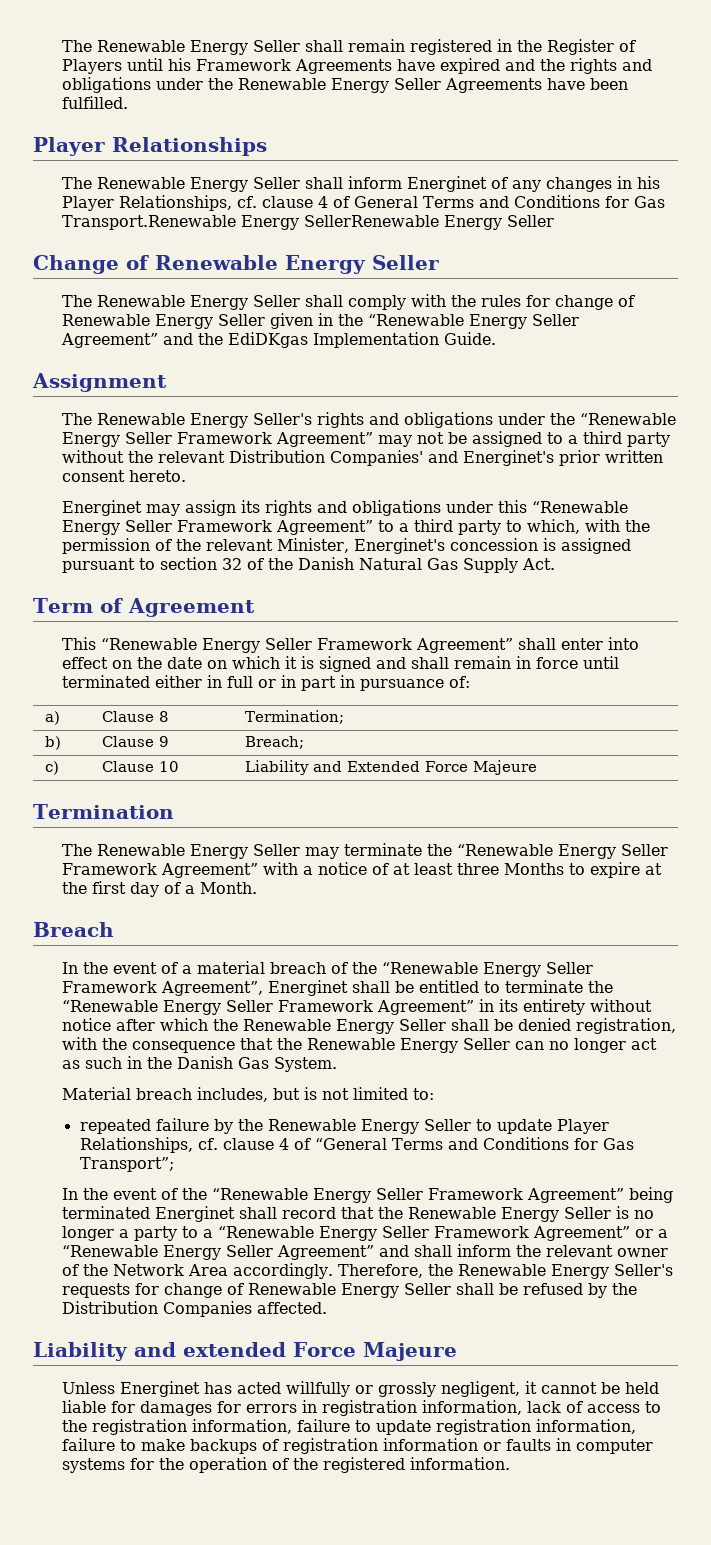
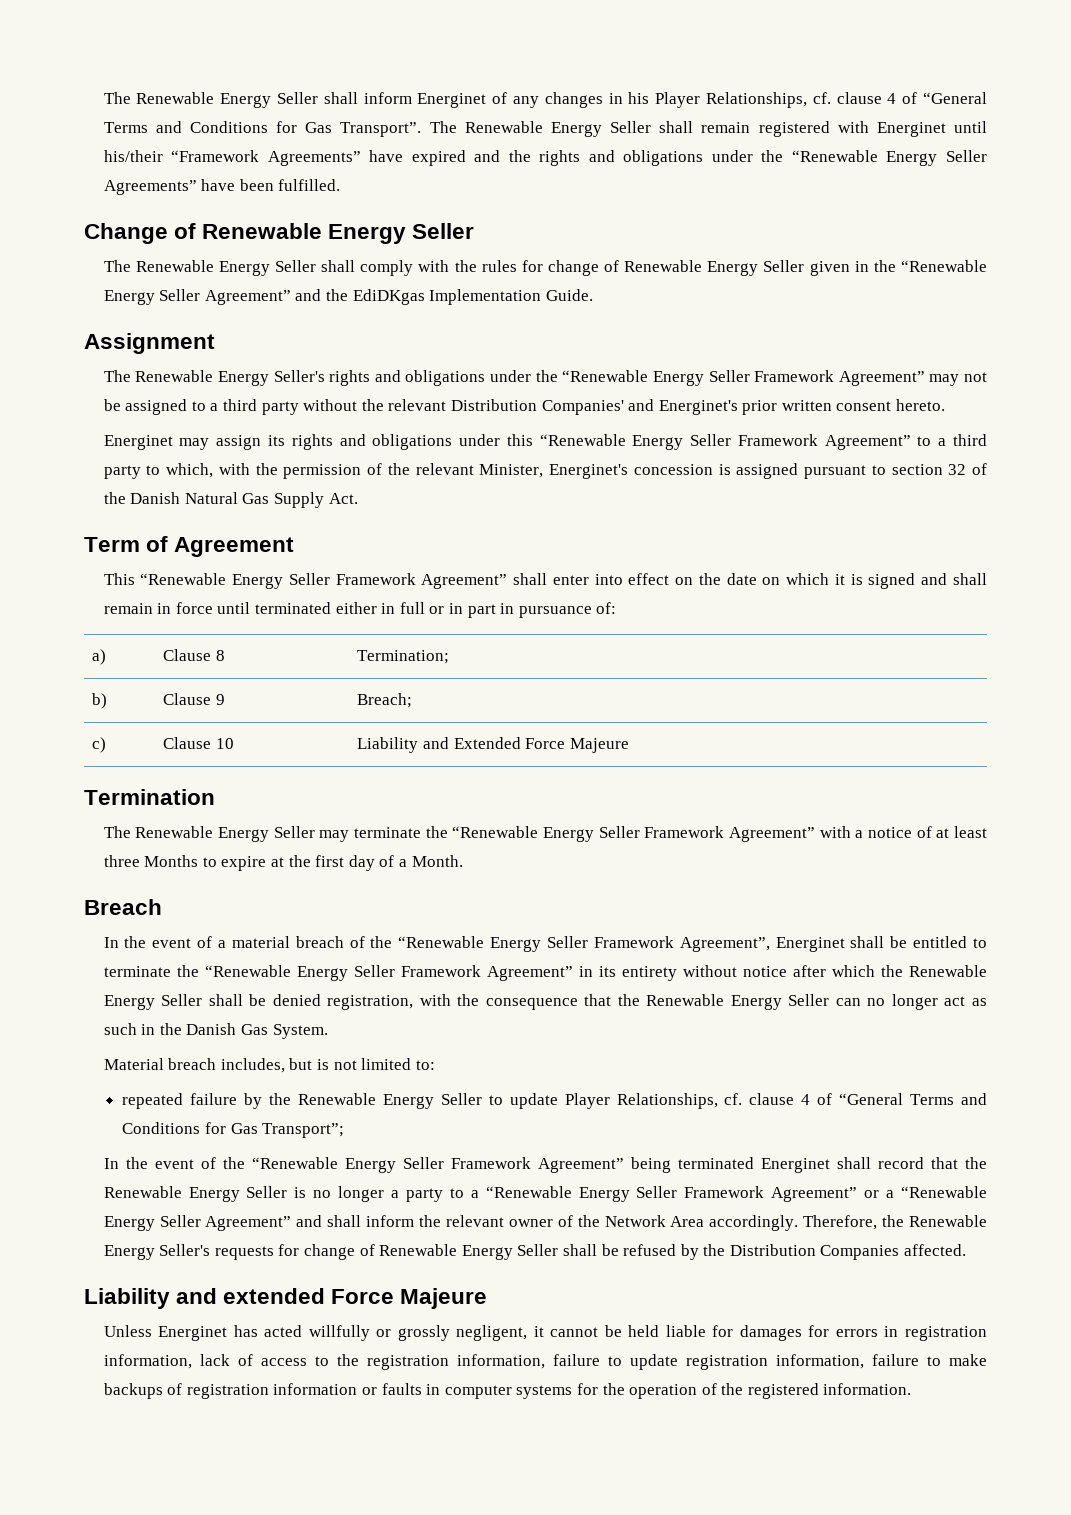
- The Renewable Energy Seller shall remain registered in the Register of Players until his Framework Agreements have expired and the rights and obligations under the Renewable Energy Seller Agreements have been fulfilled.
- Player Relationships
- The Renewable Energy Seller shall inform Energinet of any changes in his Player Relationships, cf. clause 4 of General Terms and Conditions for Gas Transport.Renewable Energy SellerRenewable Energy Seller
+ The Renewable Energy Seller shall inform Energinet of any changes in his Player Relationships, cf. clause 4 of “General Terms and Conditions for Gas Transport”. The Renewable Energy Seller shall remain registered with Energinet until his/their “Framework Agreements” have expired and the rights and obligations under the “Renewable Energy Seller Agreements” have been fulfilled.

